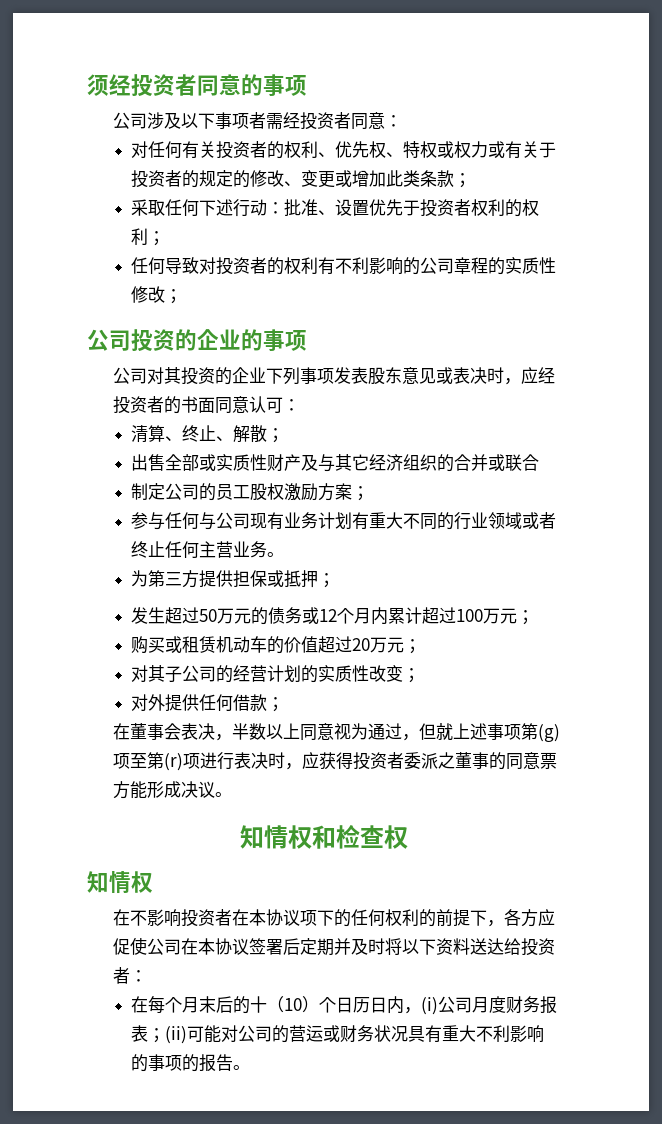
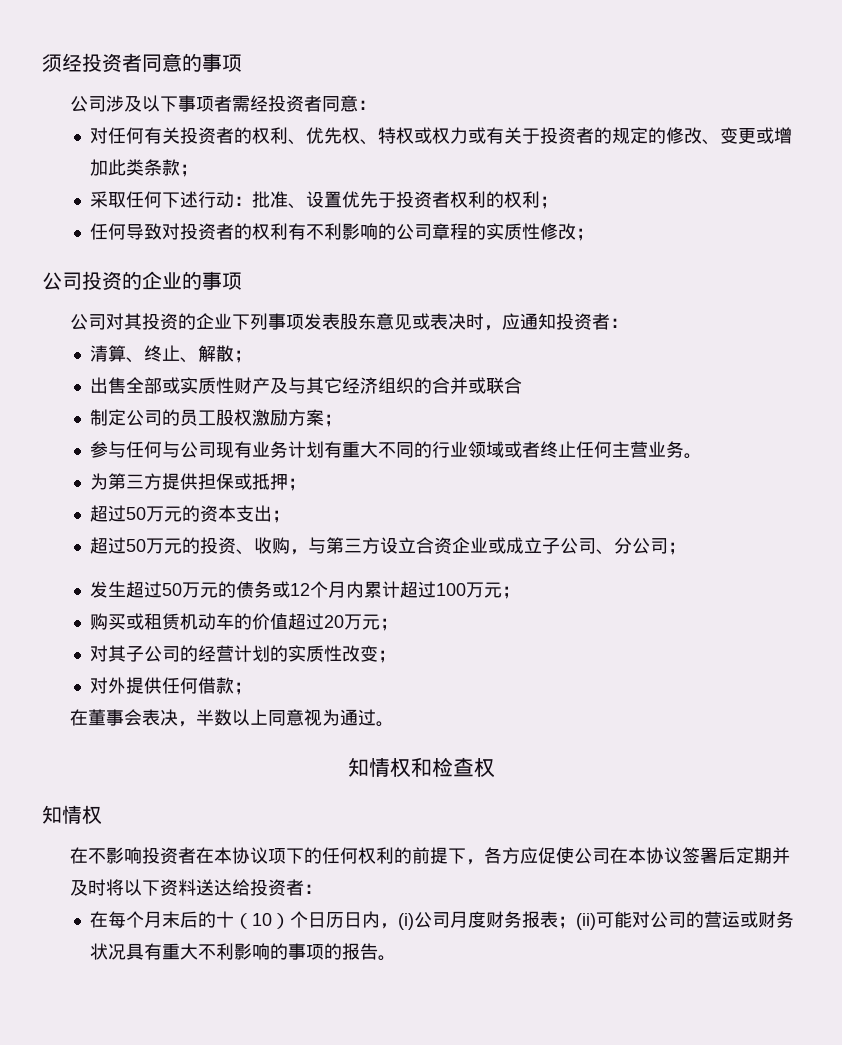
- 公司对其投资的企业下列事项发表股东意见或表决时，应经投资者的书面同意认可：
+ 公司对其投资的企业下列事项发表股东意见或表决时，应通知投资者：
+ 超过50万元的资本支出；
+ 超过50万元的投资、收购，与第三方设立合资企业或成立子公司、分公司；
- 在董事会表决，半数以上同意视为通过，但就上述事项第(g)项至第(r)项进行表决时，应获得投资者委派之董事的同意票方能形成决议。
+ 在董事会表决，半数以上同意视为通过。

